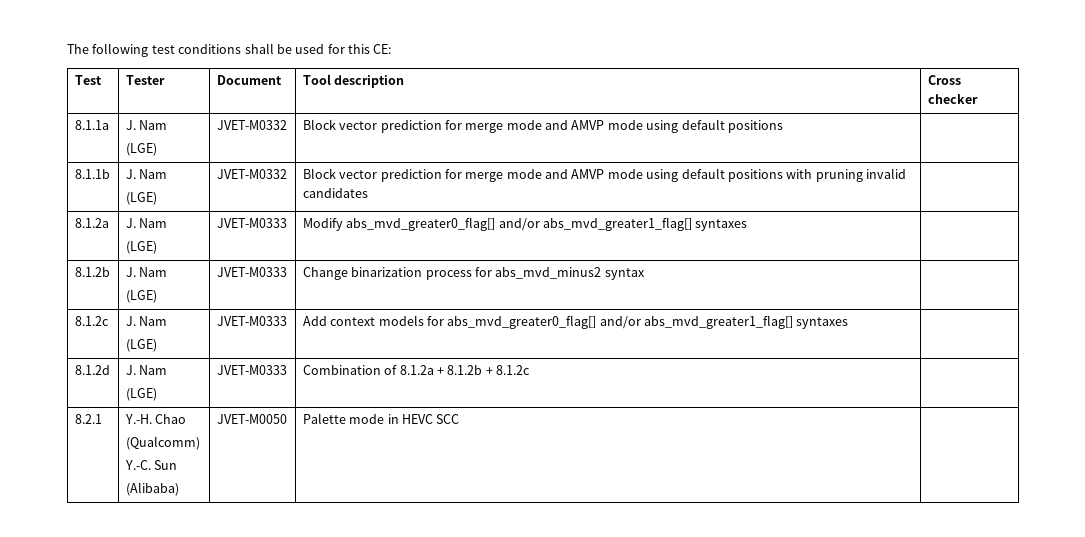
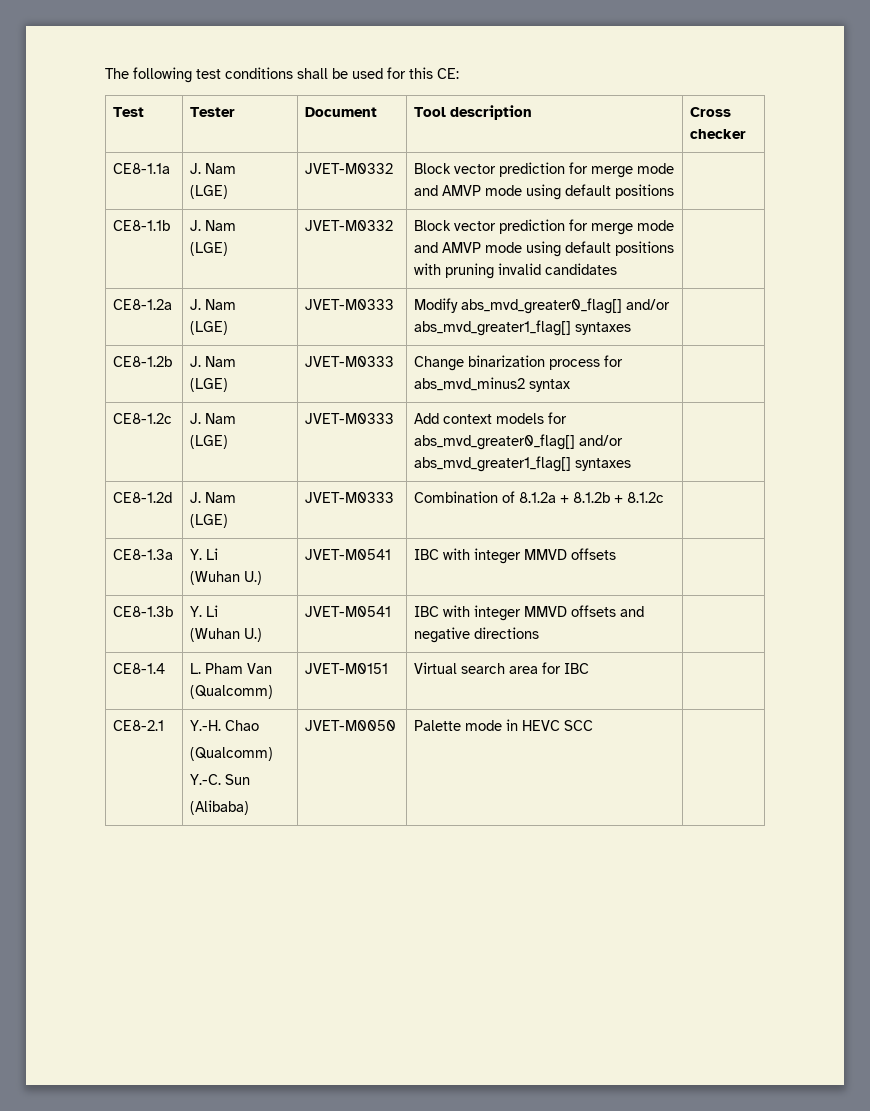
- 8.1.1a | J. Nam
+ CE8-1.1a | J. Nam
- 8.1.1b | J. Nam
+ CE8-1.1b | J. Nam
- 8.1.2a | J. Nam
+ CE8-1.2a | J. Nam
- 8.1.2b | J. Nam
+ CE8-1.2b | J. Nam
- 8.1.2c | J. Nam
+ CE8-1.2c | J. Nam
- 8.1.2d | J. Nam
+ CE8-1.2d | J. Nam
- 8.2.1 | Y.-H. Chao
+ CE8-1.3a | Y. Li
+ (Wuhan U.) | JVET-M0541 | IBC with integer MMVD offsets |
+ CE8-1.3b | Y. Li
+ (Wuhan U.) | JVET-M0541 | IBC with integer MMVD offsets and negative directions |
+ CE8-1.4 | L. Pham Van (Qualcomm) | JVET-M0151 | Virtual search area for IBC |
+ CE8-2.1 | Y.-H. Chao

